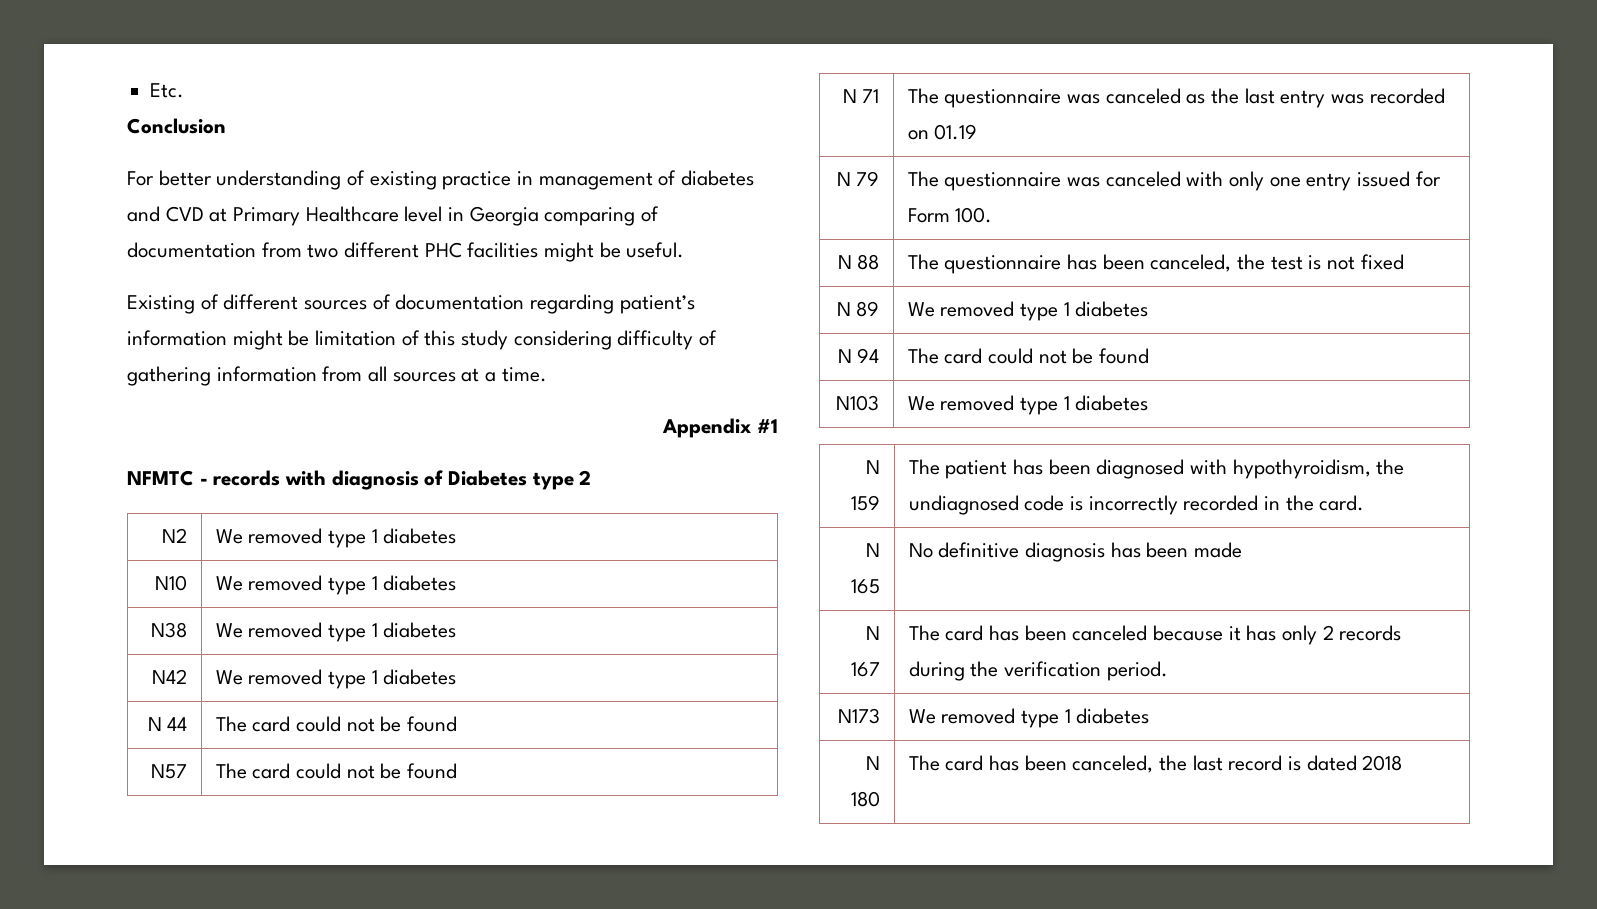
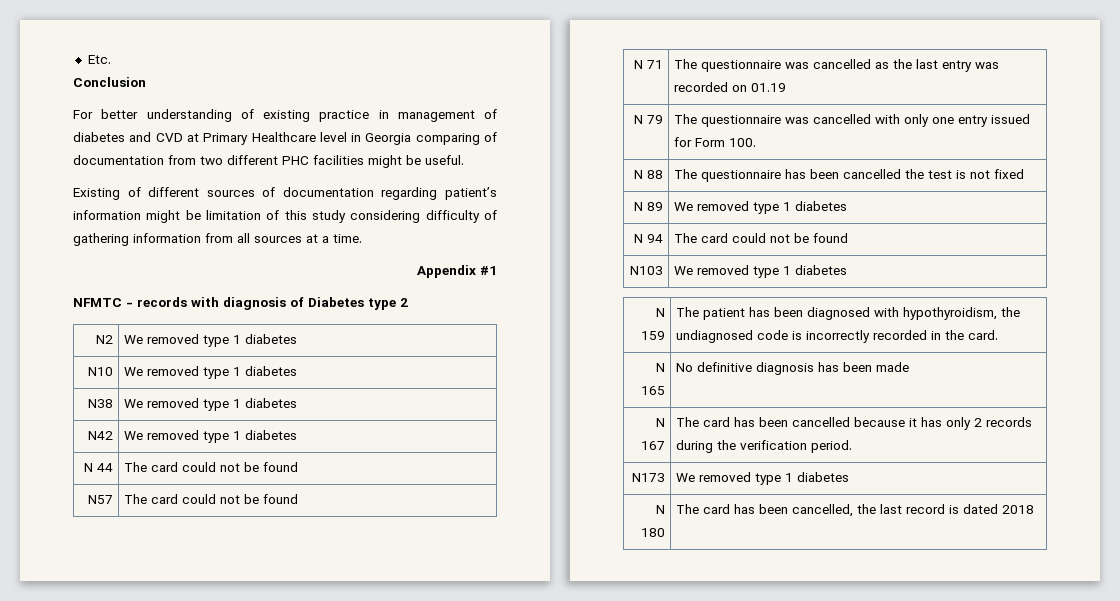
- N 71 | The questionnaire was canceled as the last entry was recorded on 01.19
+ N 71 | The questionnaire was cancelled as the last entry was recorded on 01.19
- N 79 | The questionnaire was canceled with only one entry issued for Form 100.
+ N 79 | The questionnaire was cancelled with only one entry issued for Form 100.
- N 88 | The questionnaire has been canceled, the test is not fixed
+ N 88 | The questionnaire has been cancelled the test is not fixed
- N 167 | The card has been canceled because it has only 2 records during the verification period.
+ N 167 | The card has been cancelled because it has only 2 records during the verification period.
- N 180 | The card has been canceled, the last record is dated 2018
+ N 180 | The card has been cancelled, the last record is dated 2018

